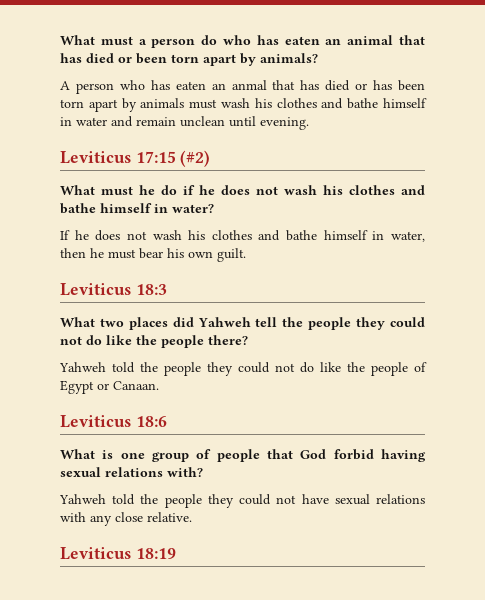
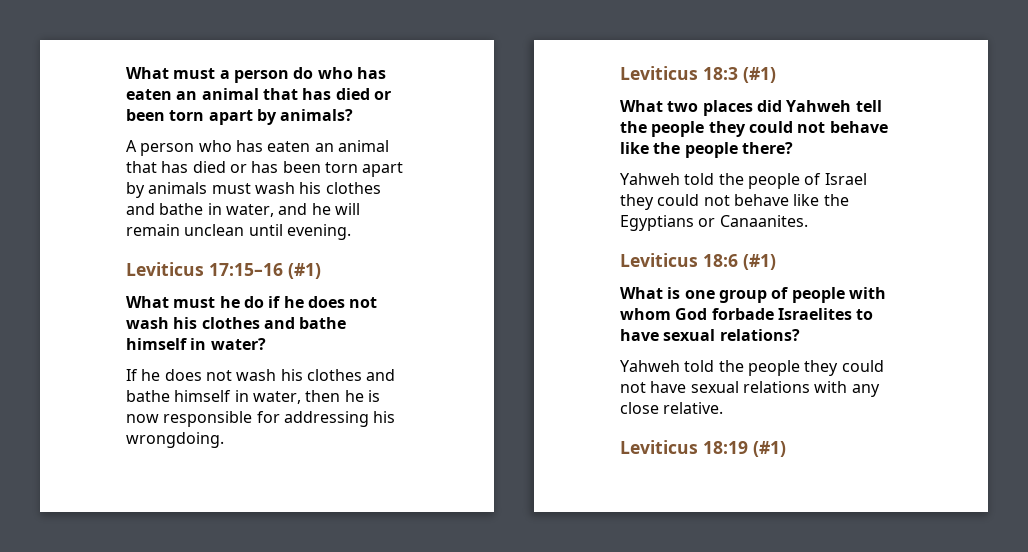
- A person who has eaten an anmal that has died or has been torn apart by animals must wash his clothes and bathe himself in water and remain unclean until evening.
+ A person who has eaten an animal that has died or has been torn apart by animals must wash his clothes and bathe in water, and he will remain unclean until evening.
- Leviticus 17:15 (#2)
+ Leviticus 17:15–16 (#1)
- If he does not wash his clothes and bathe himself in water, then he must bear his own guilt.
+ If he does not wash his clothes and bathe himself in water, then he is now responsible for addressing his wrongdoing.
- Leviticus 18:3
+ Leviticus 18:3 (#1)
- What two places did Yahweh tell the people they could not do like the people there?
+ What two places did Yahweh tell the people they could not behave like the people there?
- Yahweh told the people they could not do like the people of Egypt or Canaan.
+ Yahweh told the people of Israel they could not behave like the Egyptians or Canaanites.
- Leviticus 18:6
+ Leviticus 18:6 (#1)
- What is one group of people that God forbid having sexual relations with?
+ What is one group of people with whom God forbade Israelites to have sexual relations?
- Leviticus 18:19
+ Leviticus 18:19 (#1)

